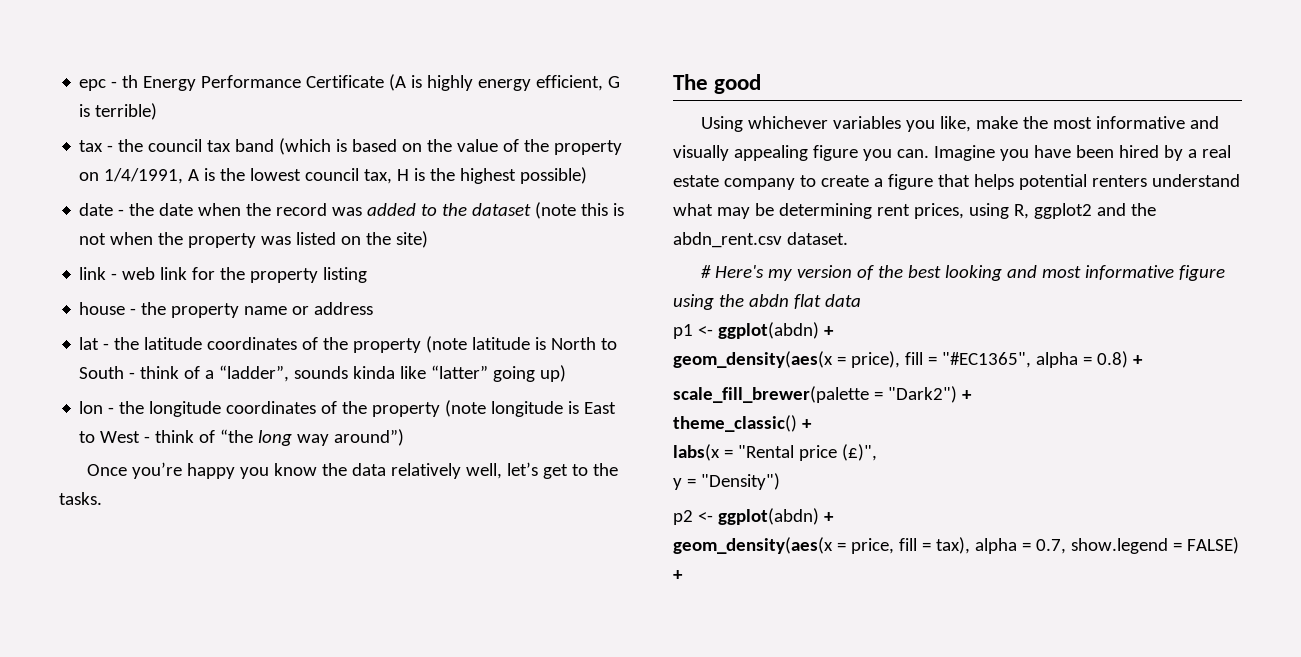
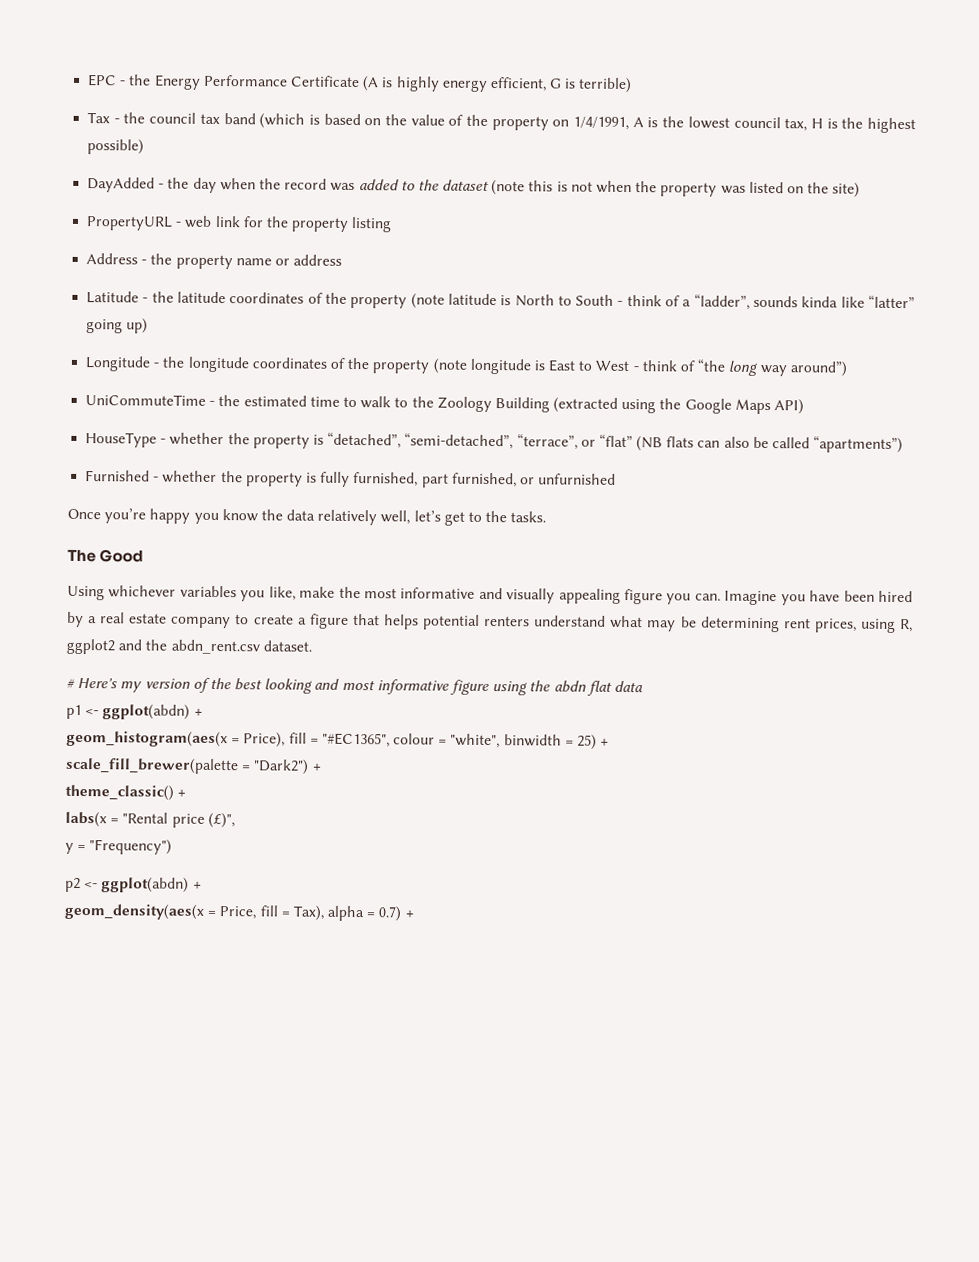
- epc - th Energy Performance Certificate (A is highly energy efficient, G is terrible)
+ EPC - the Energy Performance Certificate (A is highly energy efficient, G is terrible)
- tax - the council tax band (which is based on the value of the property on 1/4/1991, A is the lowest council tax, H is the highest possible)
+ Tax - the council tax band (which is based on the value of the property on 1/4/1991, A is the lowest council tax, H is the highest possible)
- date - the date when the record was added to the dataset (note this is not when the property was listed on the site)
+ DayAdded - the day when the record was added to the dataset (note this is not when the property was listed on the site)
- link - web link for the property listing
+ PropertyURL - web link for the property listing
- house - the property name or address
+ Address - the property name or address
- lat - the latitude coordinates of the property (note latitude is North to South - think of a “ladder”, sounds kinda like “latter” going up)
+ Latitude - the latitude coordinates of the property (note latitude is North to South - think of a “ladder”, sounds kinda like “latter” going up)
- lon - the longitude coordinates of the property (note longitude is East to West - think of “the long way around”)
+ Longitude - the longitude coordinates of the property (note longitude is East to West - think of “the long way around”)
+ UniCommuteTime - the estimated time to walk to the Zoology Building (extracted using the Google Maps API)
+ HouseType - whether the property is “detached”, “semi-detached”, “terrace”, or “flat” (NB flats can also be called “apartments”)
+ Furnished - whether the property is fully furnished, part furnished, or unfurnished
- The good
+ The Good
- geom_density(aes(x = price), fill = "#EC1365", alpha = 0.8) +
+ geom_histogram(aes(x = Price), fill = "#EC1365", colour = "white", binwidth = 25) +
- y = "Density")
+ y = "Frequency")
- geom_density(aes(x = price, fill = tax), alpha = 0.7, show.legend = FALSE) +
+ geom_density(aes(x = Price, fill = Tax), alpha = 0.7) +

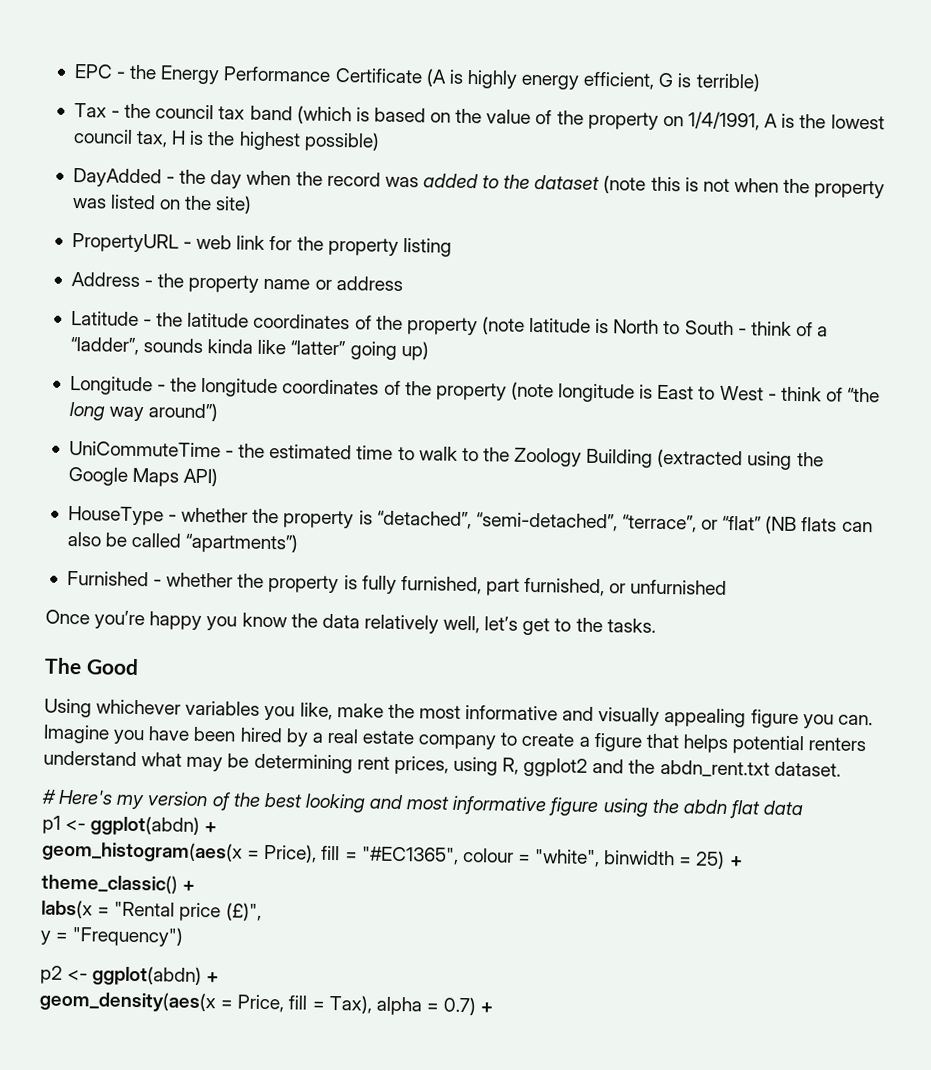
- Imagine you have been hired by a real estate company to create a figure that helps potential renters understand what may be determining rent prices, using R, ggplot2 and the abdn_rent.csv dataset.
+ Imagine you have been hired by a real estate company to create a figure that helps potential renters understand what may be determining rent prices, using R, ggplot2 and the abdn_rent.txt dataset.
- scale_fill_brewer(palette = "Dark2") +

